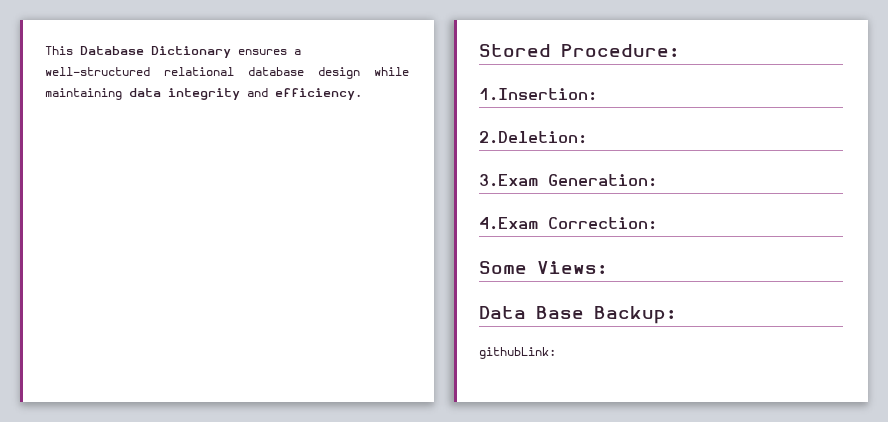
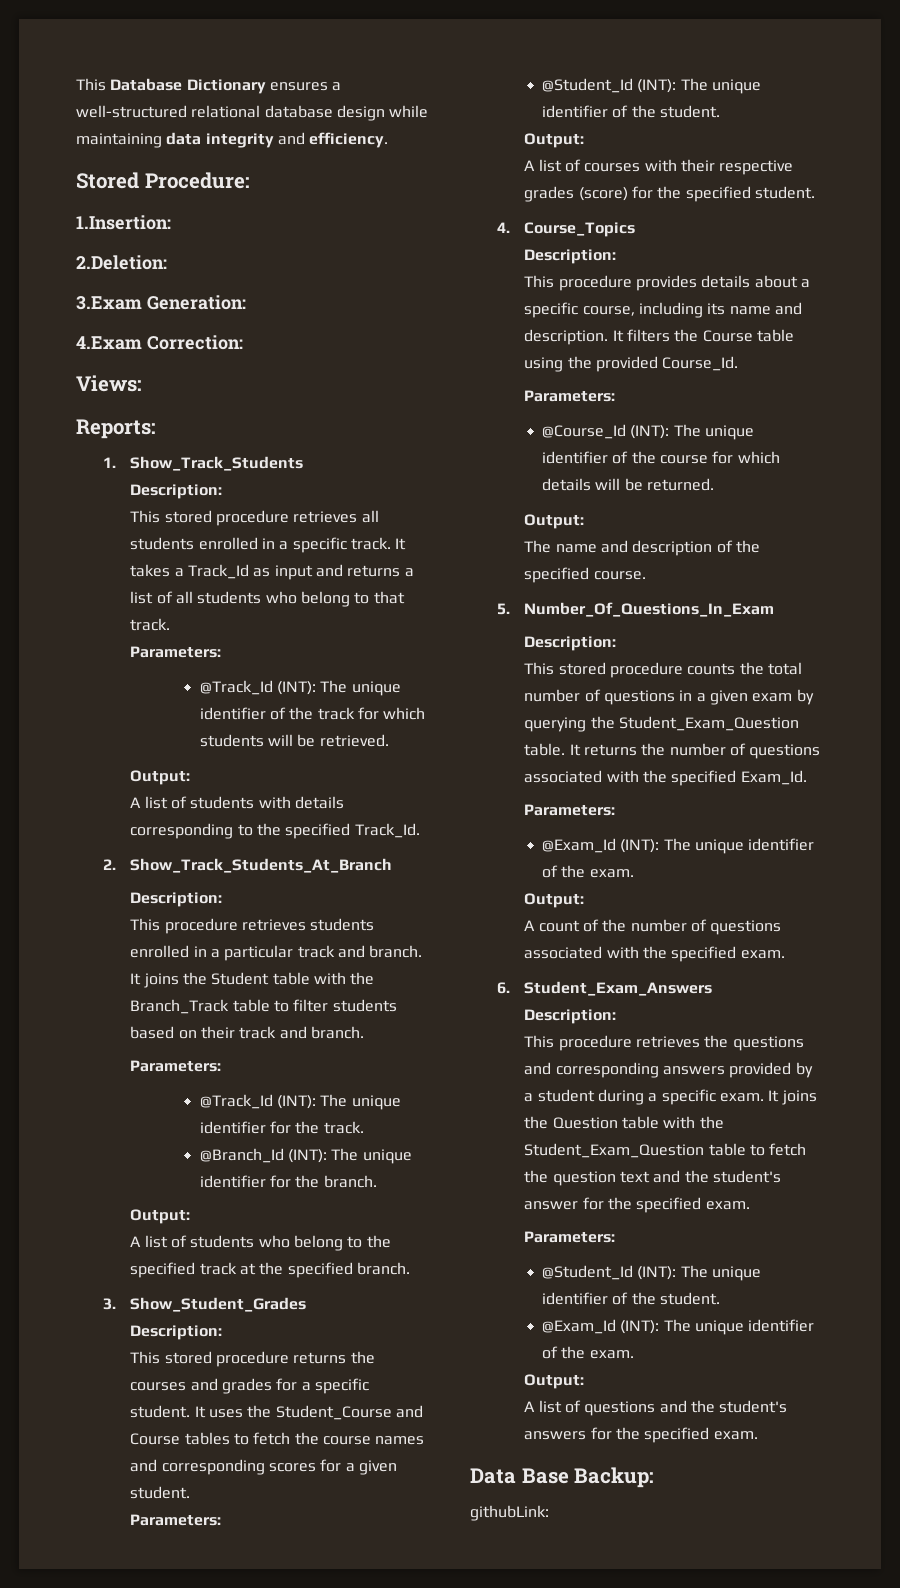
- Some Views:
+ Views:
+ Reports:
+ 1. Show_Track_Students
+ Description:
+ This stored procedure retrieves all students enrolled in a specific track. It takes a Track_Id as input and returns a list of all students who belong to that track.
+ Parameters:
+ @Track_Id (INT): The unique identifier of the track for which students will be retrieved.
+ Output:
+ A list of students with details corresponding to the specified Track_Id.
+ 2. Show_Track_Students_At_Branch
+ Description:
+ This procedure retrieves students enrolled in a particular track and branch. It joins the Student table with the Branch_Track table to filter students based on their track and branch.
+ Parameters:
+ @Track_Id (INT): The unique identifier for the track.
+ @Branch_Id (INT): The unique identifier for the branch.
+ Output:
+ A list of students who belong to the specified track at the specified branch.
+ 3. Show_Student_Grades
+ Description:
+ This stored procedure returns the courses and grades for a specific student. It uses the Student_Course and Course tables to fetch the course names and corresponding scores for a given student.
+ Parameters:
+ @Student_Id (INT): The unique identifier of the student.
+ Output:
+ A list of courses with their respective grades (score) for the specified student.
+ 4. Course_Topics
+ Description:
+ This procedure provides details about a specific course, including its name and description. It filters the Course table using the provided Course_Id.
+ Parameters:
+ @Course_Id (INT): The unique identifier of the course for which details will be returned.
+ Output:
+ The name and description of the specified course.
+ 5. Number_Of_Questions_In_Exam
+ Description:
+ This stored procedure counts the total number of questions in a given exam by querying the Student_Exam_Question table. It returns the number of questions associated with the specified Exam_Id.
+ Parameters:
+ @Exam_Id (INT): The unique identifier of the exam.
+ Output:
+ A count of the number of questions associated with the specified exam.
+ 6. Student_Exam_Answers
+ Description:
+ This procedure retrieves the questions and corresponding answers provided by a student during a specific exam. It joins the Question table with the Student_Exam_Question table to fetch the question text and the student's answer for the specified exam.
+ Parameters:
+ @Student_Id (INT): The unique identifier of the student.
+ @Exam_Id (INT): The unique identifier of the exam.
+ Output:
+ A list of questions and the student's answers for the specified exam.

